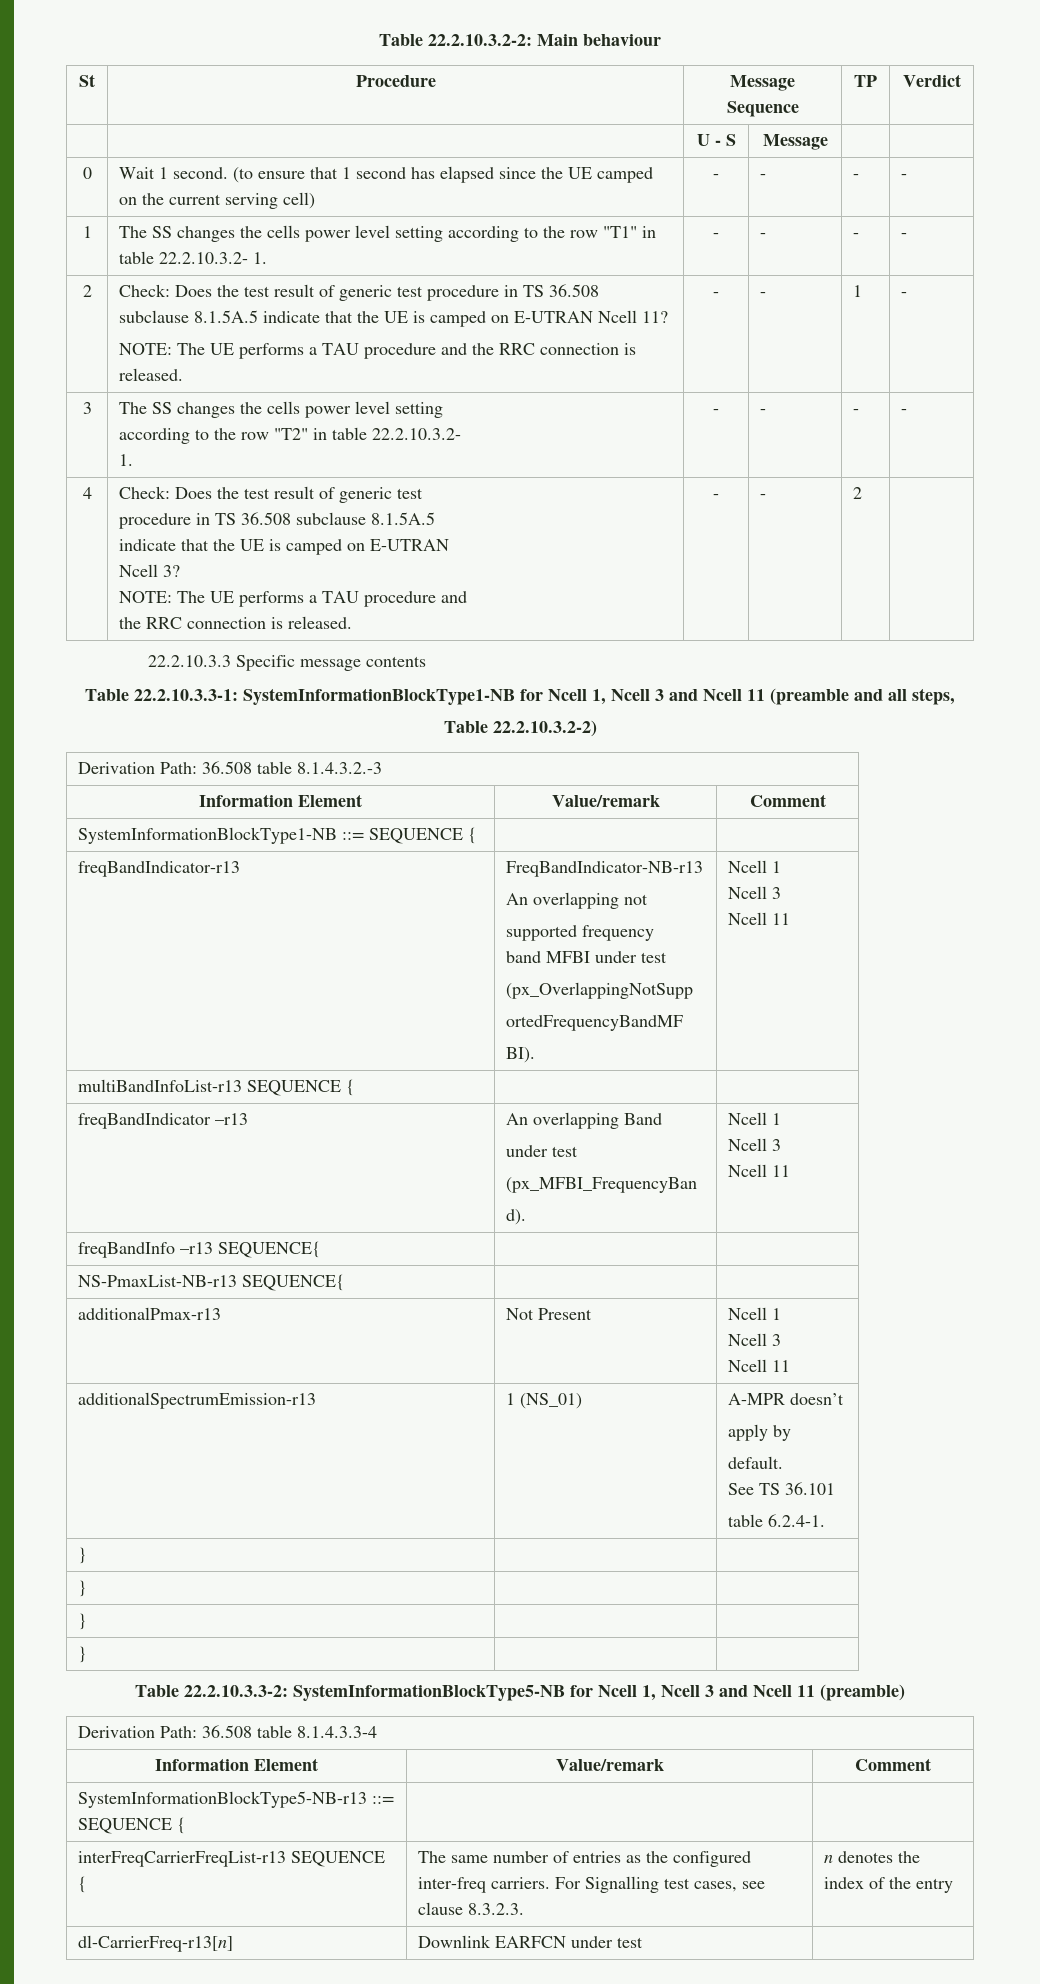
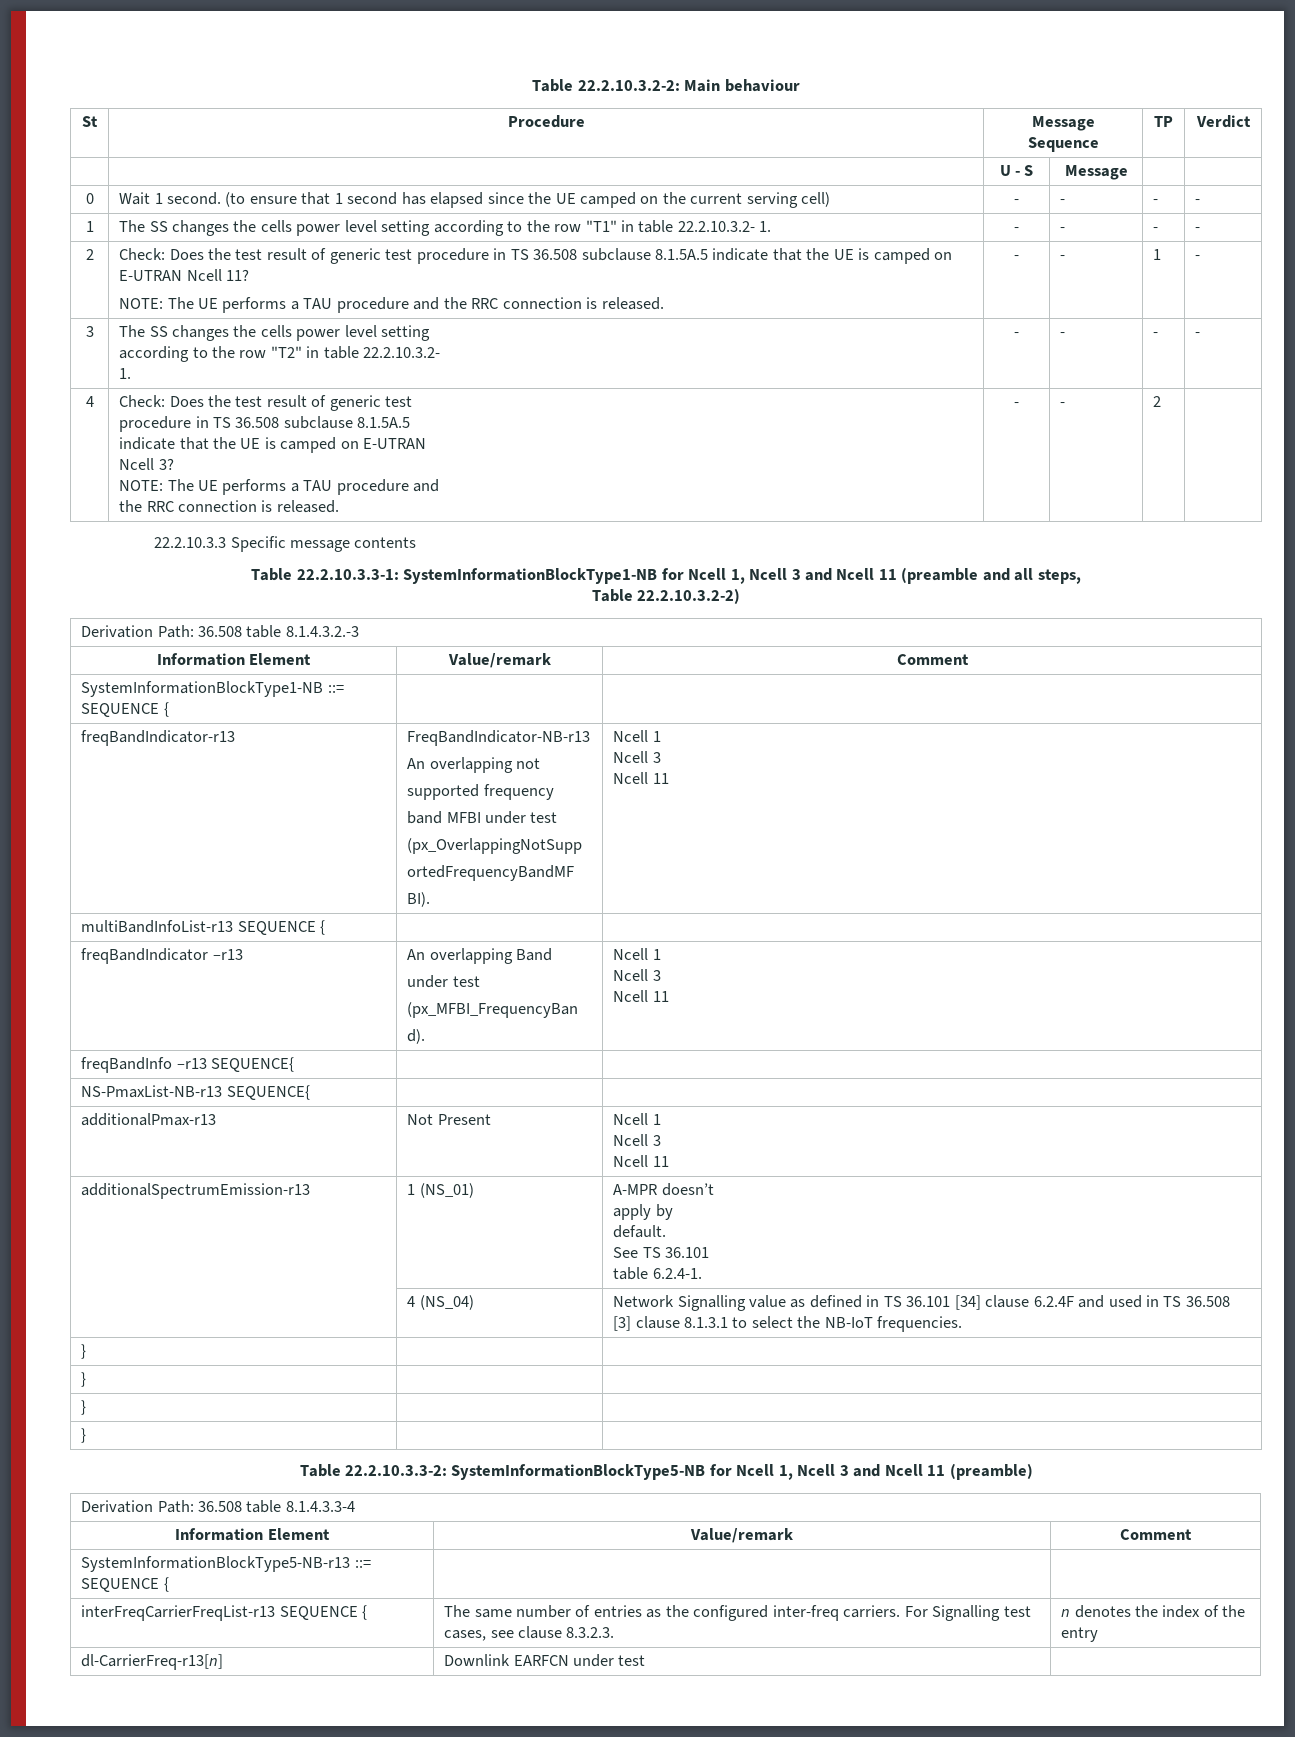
+ | 4 (NS_04) | Network Signalling value as defined in TS 36.101 [34] clause 6.2.4F and used in TS 36.508 [3] clause 8.1.3.1 to select the NB-IoT frequencies.

